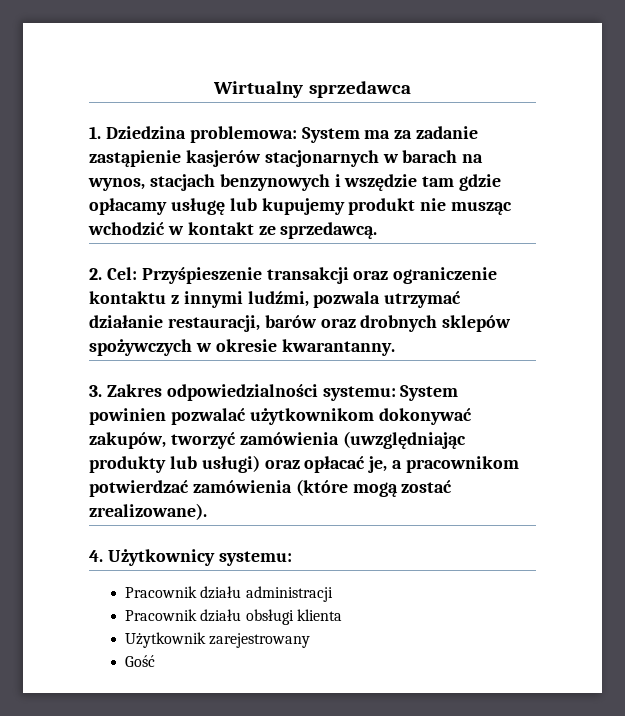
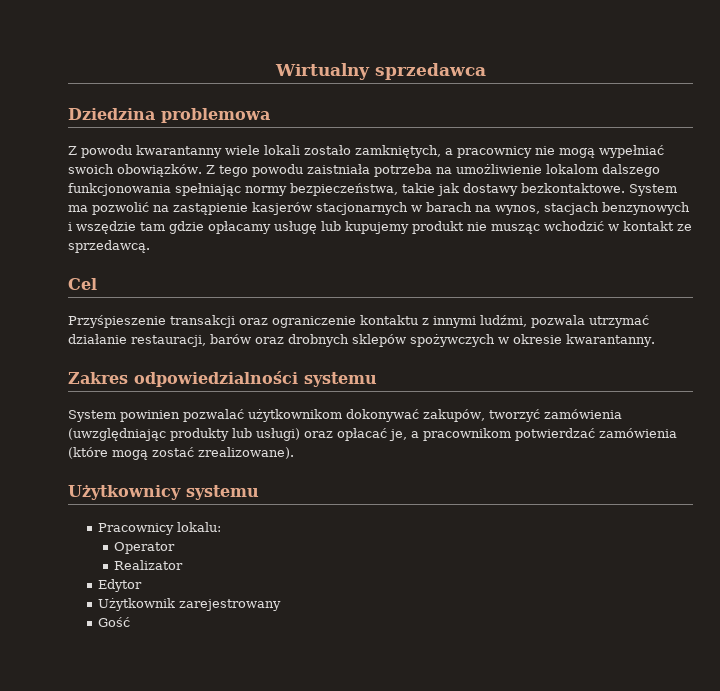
- 1. Dziedzina problemowa: System ma za zadanie zastąpienie kasjerów stacjonarnych w barach na wynos, stacjach benzynowych i wszędzie tam gdzie opłacamy usługę lub kupujemy produkt nie musząc wchodzić w kontakt ze sprzedawcą.
+ Dziedzina problemowa
+ Z powodu kwarantanny wiele lokali zostało zamkniętych, a pracownicy nie mogą wypełniać swoich obowiązków. Z tego powodu zaistniała potrzeba na umożliwienie lokalom dalszego funkcjonowania spełniając normy bezpieczeństwa, takie jak dostawy bezkontaktowe. System ma pozwolić na zastąpienie kasjerów stacjonarnych w barach na wynos, stacjach benzynowych i wszędzie tam gdzie opłacamy usługę lub kupujemy produkt nie musząc wchodzić w kontakt ze sprzedawcą.
- 2. Cel: Przyśpieszenie transakcji oraz ograniczenie kontaktu z innymi ludźmi, pozwala utrzymać działanie restauracji, barów oraz drobnych sklepów spożywczych w okresie kwarantanny.
+ Cel
+ Przyśpieszenie transakcji oraz ograniczenie kontaktu z innymi ludźmi, pozwala utrzymać działanie restauracji, barów oraz drobnych sklepów spożywczych w okresie kwarantanny.
- 3. Zakres odpowiedzialności systemu: System powinien pozwalać użytkownikom dokonywać zakupów, tworzyć zamówienia (uwzględniając produkty lub usługi) oraz opłacać je, a pracownikom potwierdzać zamówienia (które mogą zostać zrealizowane).
+ Zakres odpowiedzialności systemu
+ System powinien pozwalać użytkownikom dokonywać zakupów, tworzyć zamówienia (uwzględniając produkty lub usługi) oraz opłacać je, a pracownikom potwierdzać zamówienia (które mogą zostać zrealizowane).
- 4. Użytkownicy systemu:
- Pracownik działu administracji
- Pracownik działu obsługi klienta
+ Użytkownicy systemu
+ Pracownicy lokalu:
+ Operator
+ Realizator
+ Edytor

